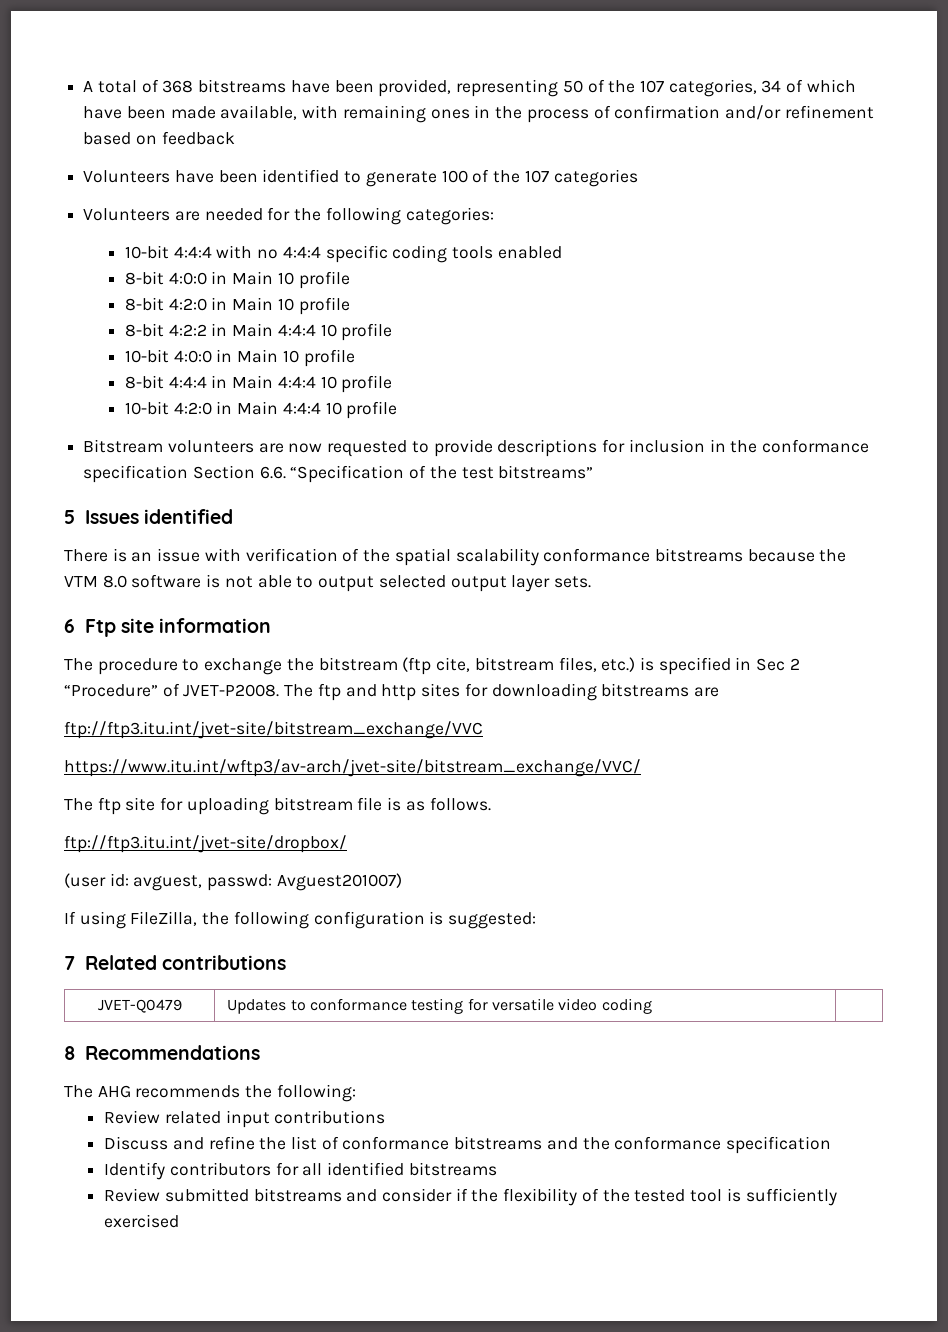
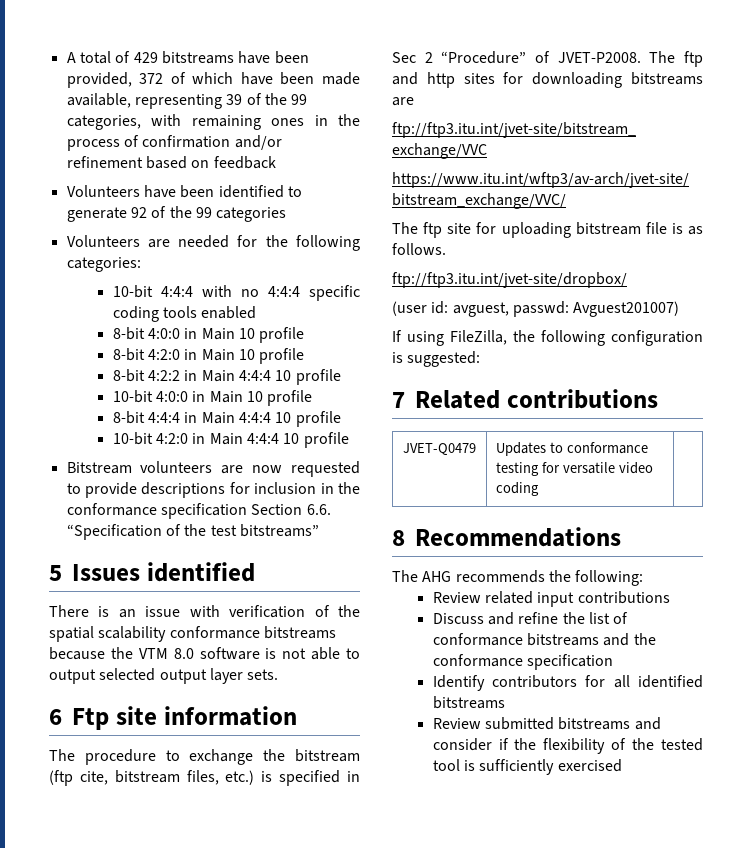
- A total of 368 bitstreams have been provided, representing 50 of the 107 categories, 34 of which have been made available, with remaining ones in the process of confirmation and/or refinement based on feedback
+ A total of 429 bitstreams have been provided, 372 of which have been made available, representing 39 of the 99 categories, with remaining ones in the process of confirmation and/or refinement based on feedback
- Volunteers have been identified to generate 100 of the 107 categories
+ Volunteers have been identified to generate 92 of the 99 categories

